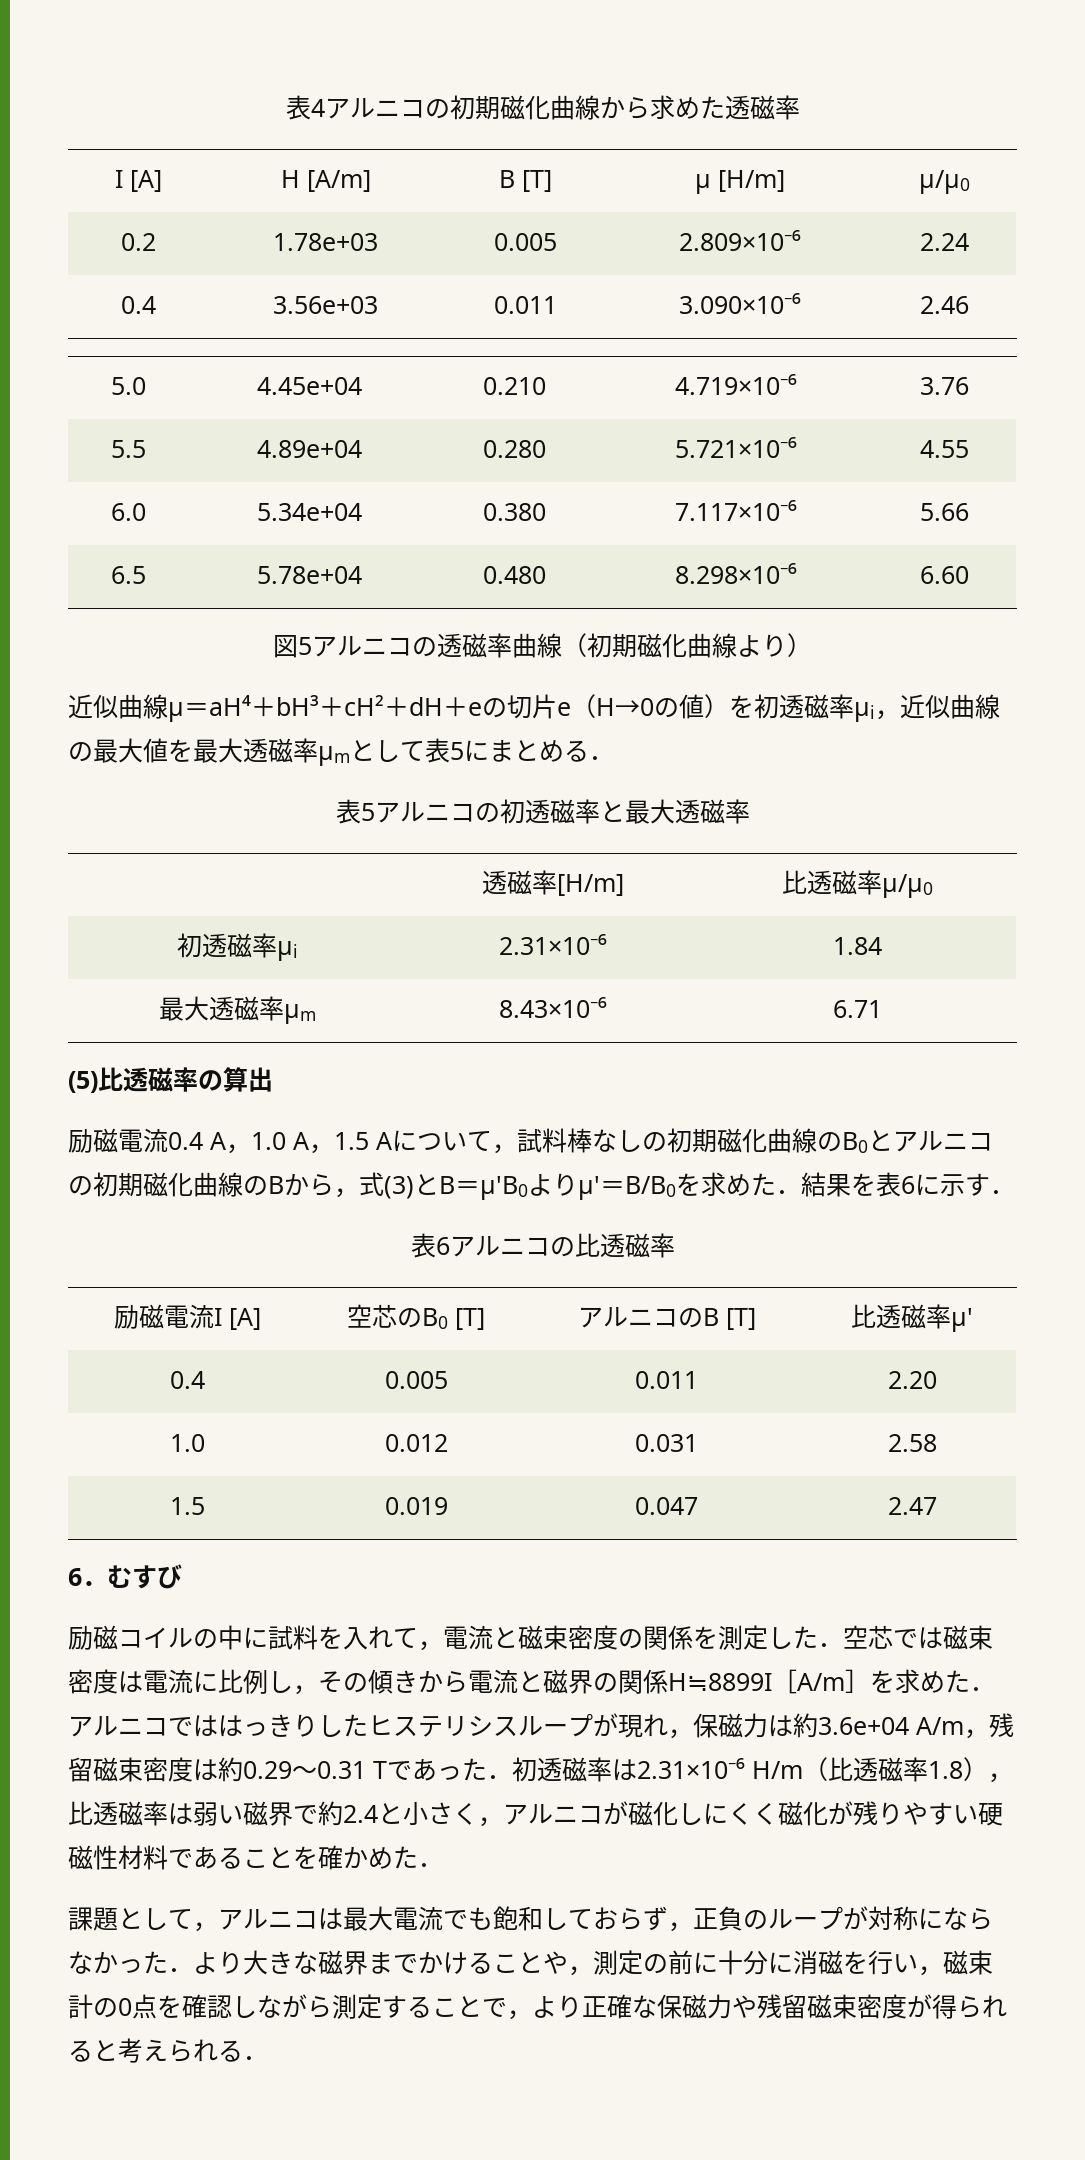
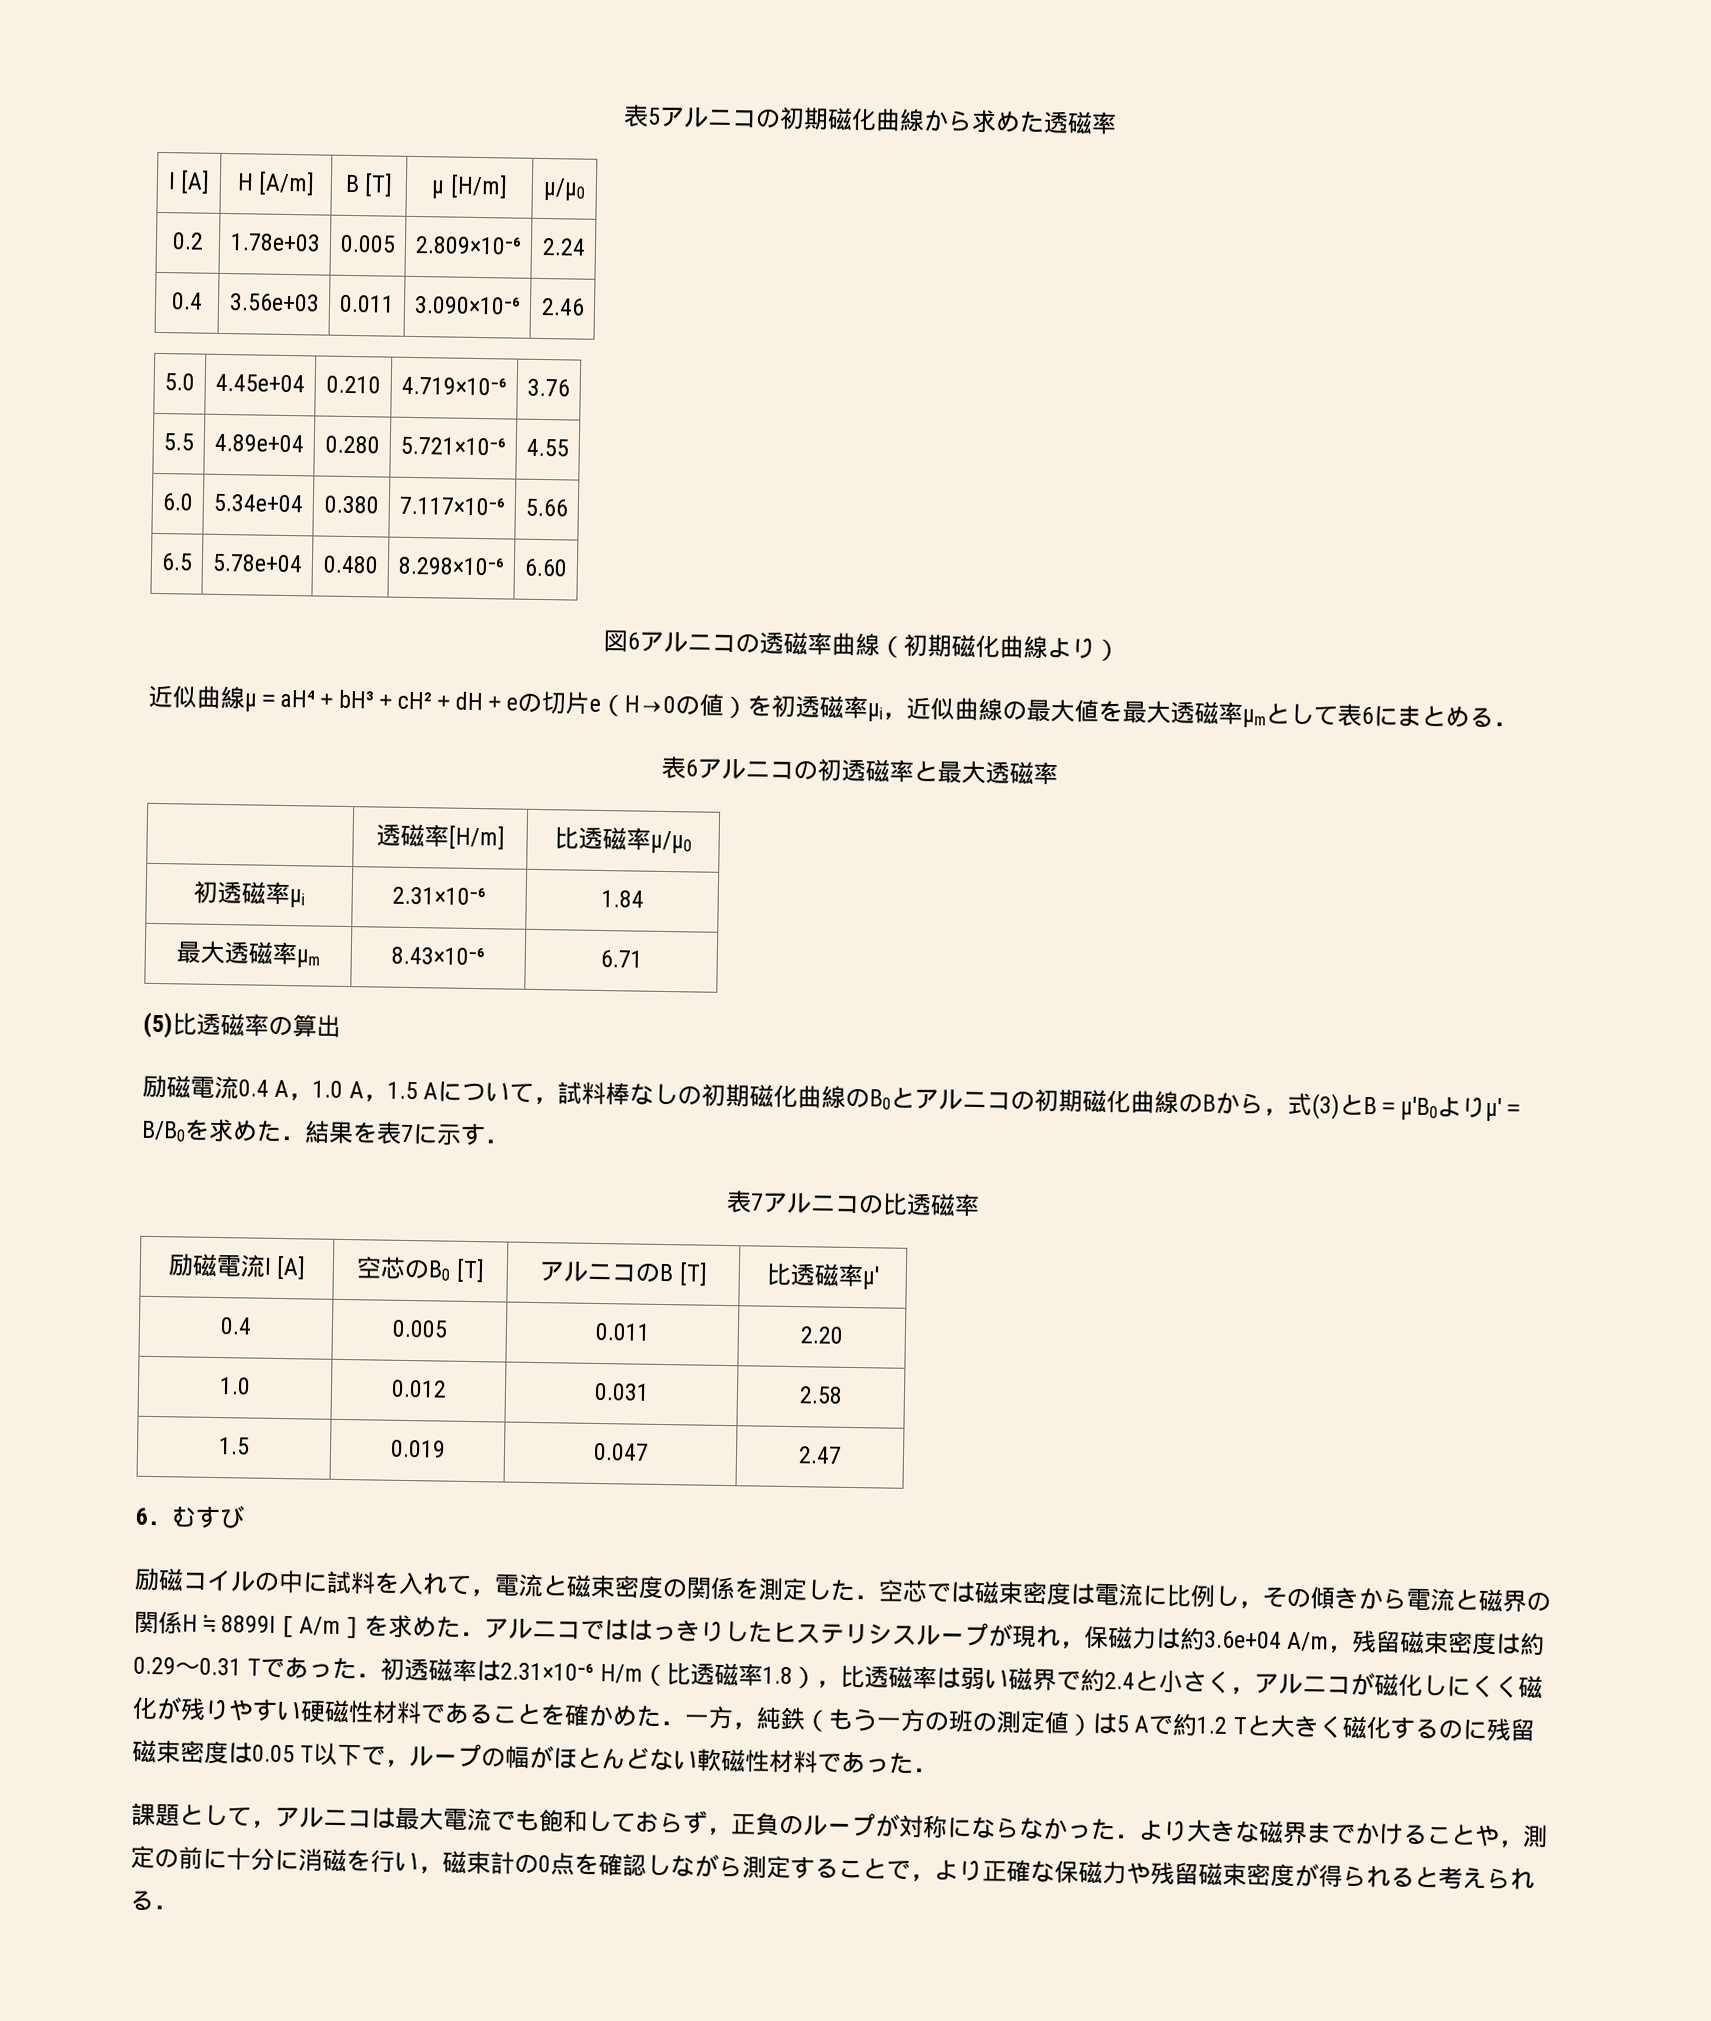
- 表4アルニコの初期磁化曲線から求めた透磁率
+ 表5アルニコの初期磁化曲線から求めた透磁率
- 図5アルニコの透磁率曲線（初期磁化曲線より）
+ 図6アルニコの透磁率曲線（初期磁化曲線より）
- 近似曲線μ＝aH⁴＋bH³＋cH²＋dH＋eの切片e（H→0の値）を初透磁率μi，近似曲線の最大値を最大透磁率μmとして表5にまとめる．
+ 近似曲線μ＝aH⁴＋bH³＋cH²＋dH＋eの切片e（H→0の値）を初透磁率μi，近似曲線の最大値を最大透磁率μmとして表6にまとめる．
- 表5アルニコの初透磁率と最大透磁率
+ 表6アルニコの初透磁率と最大透磁率
- 励磁電流0.4 A，1.0 A，1.5 Aについて，試料棒なしの初期磁化曲線のB0とアルニコの初期磁化曲線のBから，式(3)とB＝μ'B0よりμ'＝B/B0を求めた．結果を表6に示す．
+ 励磁電流0.4 A，1.0 A，1.5 Aについて，試料棒なしの初期磁化曲線のB0とアルニコの初期磁化曲線のBから，式(3)とB＝μ'B0よりμ'＝B/B0を求めた．結果を表7に示す．
- 表6アルニコの比透磁率
+ 表7アルニコの比透磁率
- 励磁コイルの中に試料を入れて，電流と磁束密度の関係を測定した．空芯では磁束密度は電流に比例し，その傾きから電流と磁界の関係H≒8899I［A/m］を求めた．アルニコでははっきりしたヒステリシスループが現れ，保磁力は約3.6e+04 A/m，残留磁束密度は約0.29〜0.31 Tであった．初透磁率は2.31×10⁻⁶ H/m（比透磁率1.8），比透磁率は弱い磁界で約2.4と小さく，アルニコが磁化しにくく磁化が残りやすい硬磁性材料であることを確かめた．
+ 励磁コイルの中に試料を入れて，電流と磁束密度の関係を測定した．空芯では磁束密度は電流に比例し，その傾きから電流と磁界の関係H≒8899I［A/m］を求めた．アルニコでははっきりしたヒステリシスループが現れ，保磁力は約3.6e+04 A/m，残留磁束密度は約0.29〜0.31 Tであった．初透磁率は2.31×10⁻⁶ H/m（比透磁率1.8），比透磁率は弱い磁界で約2.4と小さく，アルニコが磁化しにくく磁化が残りやすい硬磁性材料であることを確かめた．一方，純鉄（もう一方の班の測定値）は5 Aで約1.2 Tと大きく磁化するのに残留磁束密度は0.05 T以下で，ループの幅がほとんどない軟磁性材料であった．

